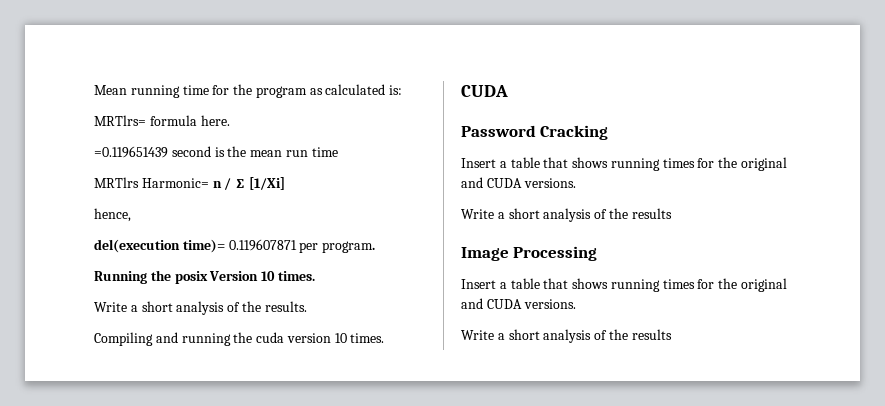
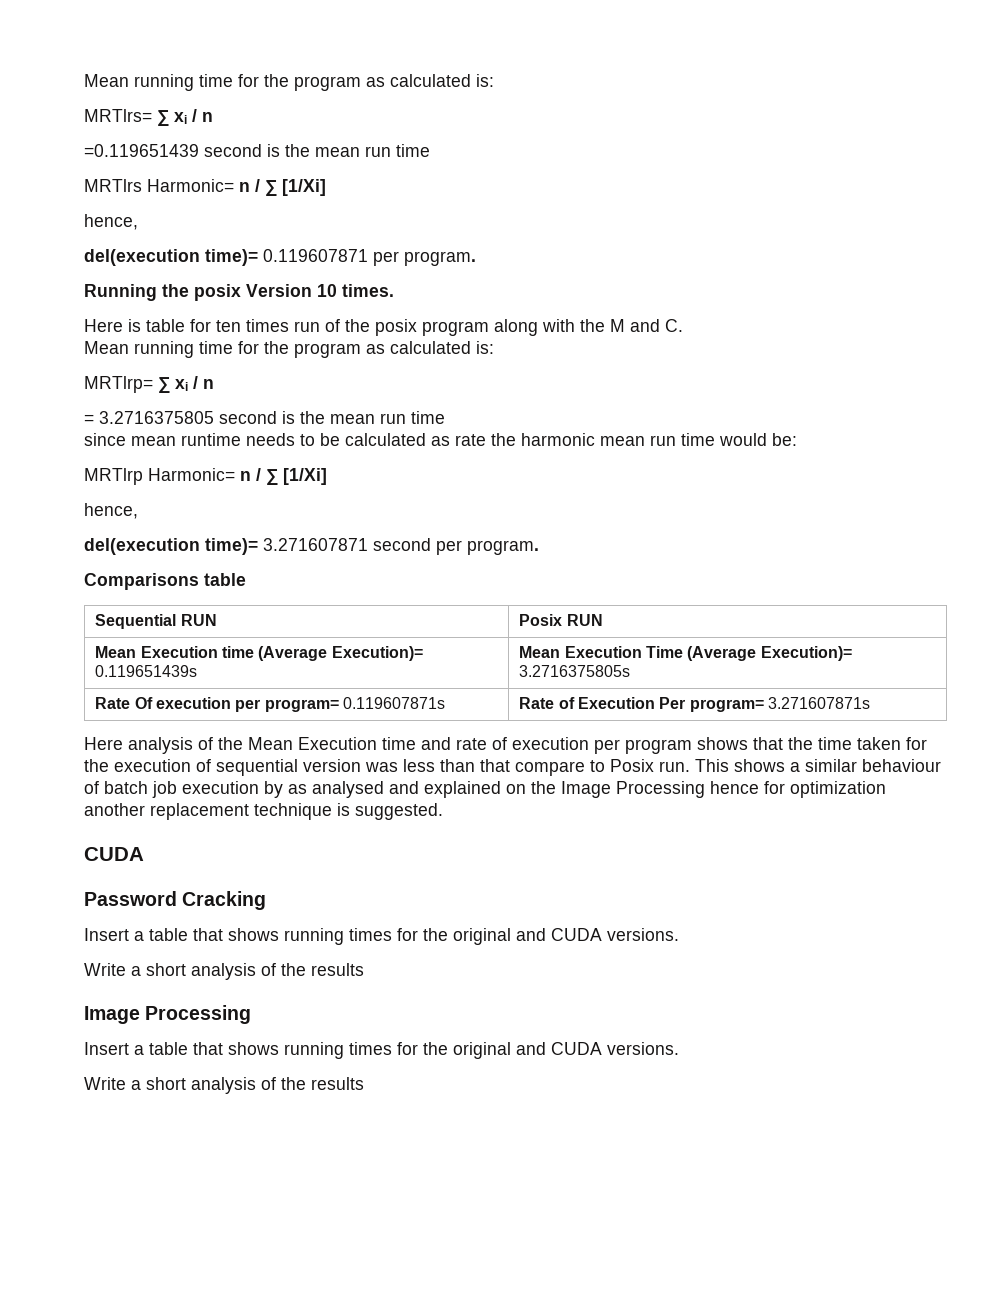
- MRTlrs= formula here.
+ MRTlrs= ∑ xi / n
- Write a short analysis of the results.
- Compiling and running the cuda version 10 times.
+ Here is table for ten times run of the posix program along with the M and C.
+ Mean running time for the program as calculated is:
+ MRTlrp= ∑ xi / n
+ = 3.2716375805 second is the mean run time
+ since mean runtime needs to be calculated as rate the harmonic mean run time would be:
+ MRTlrp Harmonic= n / ∑ [1/Xi]
+ hence,
+ del(execution time)= 3.271607871 second per program.
+ Comparisons table
+ Sequential RUN | Posix RUN
+ Mean Execution time (Average Execution)= 0.119651439s | Mean Execution Time (Average Execution)= 3.2716375805s
+ Rate Of execution per program= 0.119607871s | Rate of Execution Per program= 3.271607871s
+ Here analysis of the Mean Execution time and rate of execution per program shows that the time taken for the execution of sequential version was less than that compare to Posix run. This shows a similar behaviour of batch job execution by as analysed and explained on the Image Processing hence for optimization another replacement technique is suggested.

